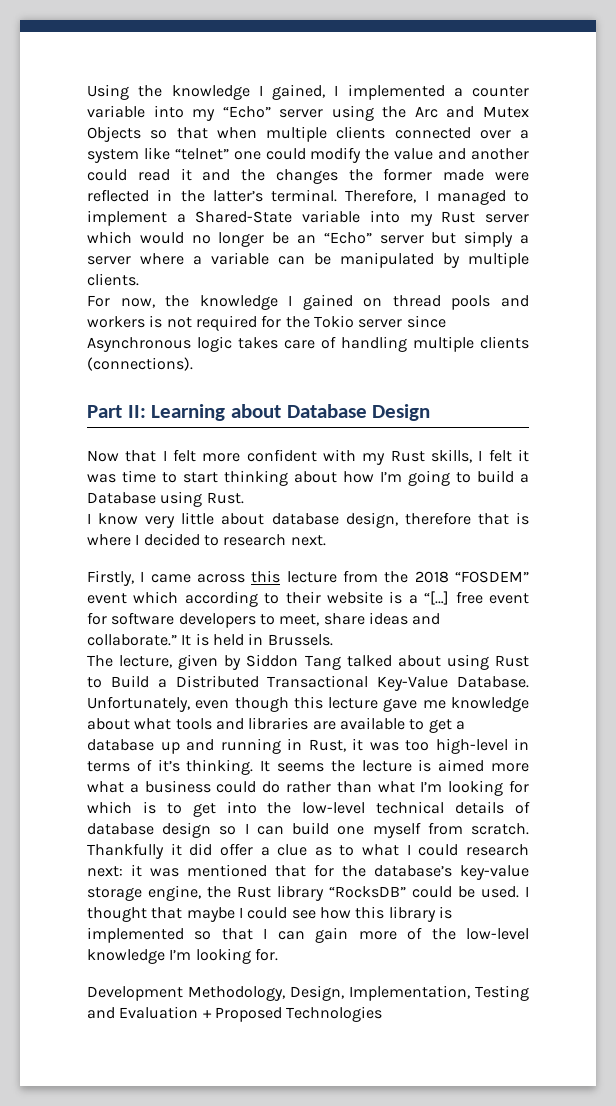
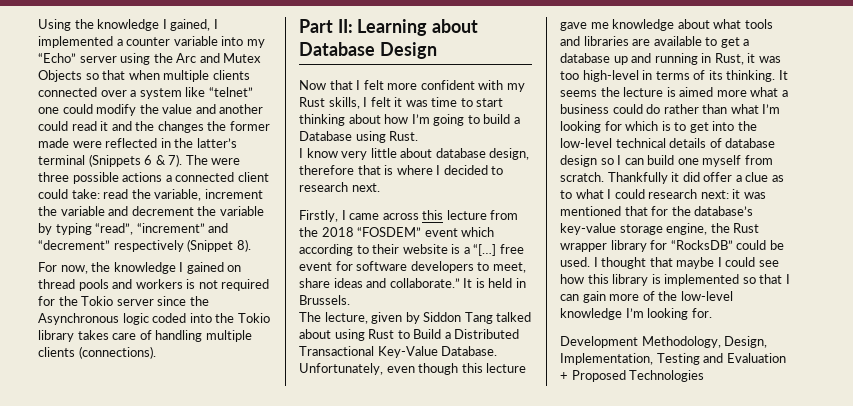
- Using the knowledge I gained, I implemented a counter variable into my “Echo” server using the Arc and Mutex Objects so that when multiple clients connected over a system like “telnet” one could modify the value and another could read it and the changes the former made were reflected in the latter’s terminal. Therefore, I managed to implement a Shared-State variable into my Rust server which would no longer be an “Echo” server but simply a server where a variable can be manipulated by multiple clients.
+ Using the knowledge I gained, I implemented a counter variable into my “Echo” server using the Arc and Mutex Objects so that when multiple clients connected over a system like “telnet” one could modify the value and another could read it and the changes the former made were reflected in the latter’s terminal (Snippets 6 & 7). The were three possible actions a connected client could take: read the variable, increment the variable and decrement the variable by typing “read”, “increment” and “decrement” respectively (Snippet 8).
- For now, the knowledge I gained on thread pools and workers is not required for the Tokio server since Asynchronous logic takes care of handling multiple clients (connections).
+ For now, the knowledge I gained on thread pools and workers is not required for the Tokio server since the Asynchronous logic coded into the Tokio library takes care of handling multiple clients (connections).
- Unfortunately, even though this lecture gave me knowledge about what tools and libraries are available to get a database up and running in Rust, it was too high-level in terms of it’s thinking.
+ Unfortunately, even though this lecture gave me knowledge about what tools and libraries are available to get a database up and running in Rust, it was too high-level in terms of its thinking.
- Thankfully it did offer a clue as to what I could research next: it was mentioned that for the database’s key-value storage engine, the Rust library “RocksDB” could be used.
+ Thankfully it did offer a clue as to what I could research next: it was mentioned that for the database’s key-value storage engine, the Rust wrapper library for “RocksDB” could be used.

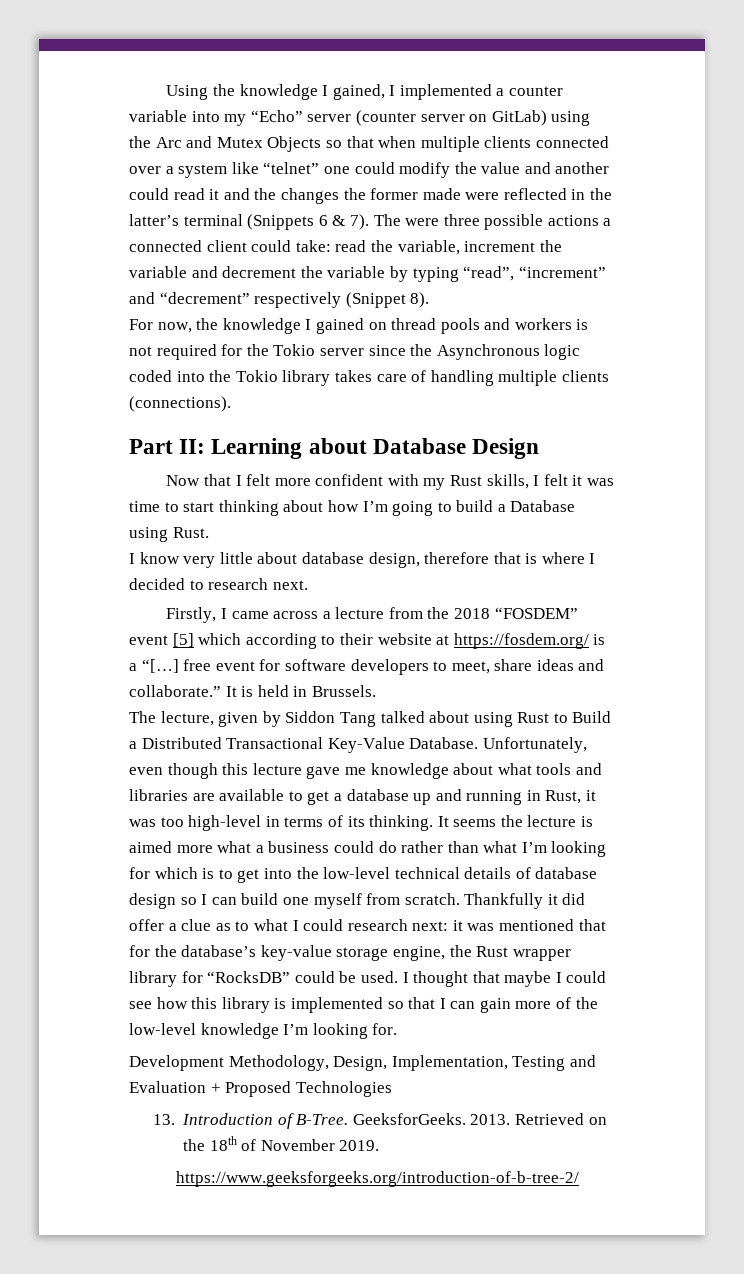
- Using the knowledge I gained, I implemented a counter variable into my “Echo” server using the Arc and Mutex Objects so that when multiple clients connected over a system like “telnet” one could modify the value and another could read it and the changes the former made were reflected in the latter’s terminal (Snippets 6 & 7).
+ Using the knowledge I gained, I implemented a counter variable into my “Echo” server (counter server on GitLab) using the Arc and Mutex Objects so that when multiple clients connected over a system like “telnet” one could modify the value and another could read it and the changes the former made were reflected in the latter’s terminal (Snippets 6 & 7).
- Firstly, I came across this lecture from the 2018 “FOSDEM” event which according to their website is a “[…] free event for software developers to meet, share ideas and collaborate.”
+ Firstly, I came across a lecture from the 2018 “FOSDEM” event [5] which according to their website at https://fosdem.org/ is a “[…] free event for software developers to meet, share ideas and collaborate.”
+ 13. Introduction of B-Tree. GeeksforGeeks. 2013. Retrieved on the 18th of November 2019.
+ https://www.geeksforgeeks.org/introduction-of-b-tree-2/

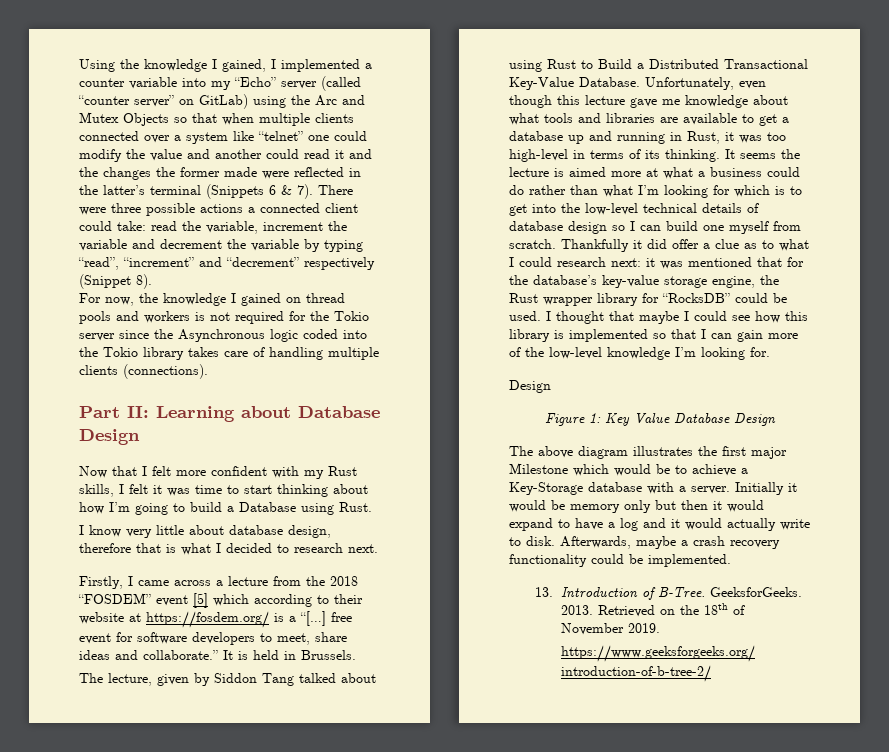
- Using the knowledge I gained, I implemented a counter variable into my “Echo” server (counter server on GitLab) using the Arc and Mutex Objects so that when multiple clients connected over a system like “telnet” one could modify the value and another could read it and the changes the former made were reflected in the latter’s terminal (Snippets 6 & 7).
+ Using the knowledge I gained, I implemented a counter variable into my “Echo” server (called “counter server” on GitLab) using the Arc and Mutex Objects so that when multiple clients connected over a system like “telnet” one could modify the value and another could read it and the changes the former made were reflected in the latter’s terminal (Snippets 6 & 7).
- The were three possible actions a connected client could take: read the variable, increment the variable and decrement the variable by typing “read”, “increment” and “decrement” respectively (Snippet 8).
+ There were three possible actions a connected client could take: read the variable, increment the variable and decrement the variable by typing “read”, “increment” and “decrement” respectively (Snippet 8).
- I know very little about database design, therefore that is where I decided to research next.
+ I know very little about database design, therefore that is what I decided to research next.
- It seems the lecture is aimed more what a business could do rather than what I’m looking for which is to get into the low-level technical details of database design so I can build one myself from scratch.
+ It seems the lecture is aimed more at what a business could do rather than what I’m looking for which is to get into the low-level technical details of database design so I can build one myself from scratch.
  I thought that maybe I could see how this library is implemented so that I can gain more of the low-level knowledge I’m looking for.
- Development Methodology, Design, Implementation, Testing and Evaluation + Proposed Technologies
+ Design
+ Figure 1: Key Value Database Design
+ The above diagram illustrates the first major Milestone which would be to achieve a Key-Storage database with a server. Initially it would be memory only but then it would expand to have a log and it would actually write to disk. Afterwards, maybe a crash recovery functionality could be implemented.

